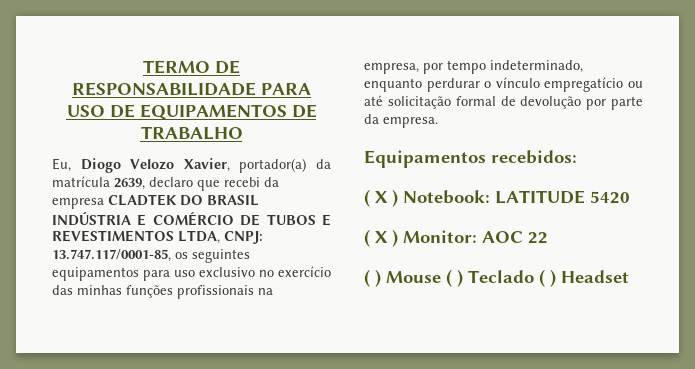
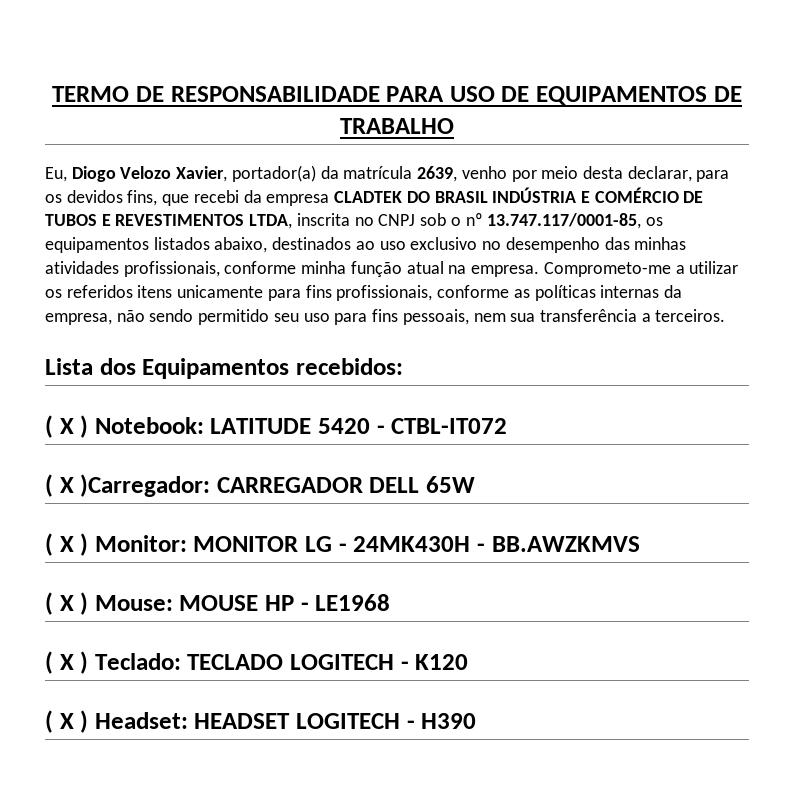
- Eu, Diogo Velozo Xavier, portador(a) da matrícula 2639, declaro que recebi da empresa CLADTEK DO BRASIL INDÚSTRIA E COMÉRCIO DE TUBOS E REVESTIMENTOS LTDA, CNPJ: 13.747.117/0001-85, os seguintes equipamentos para uso exclusivo no exercício das minhas funções profissionais na empresa, por tempo indeterminado, enquanto perdurar o vínculo empregatício ou até solicitação formal de devolução por parte da empresa.
- Equipamentos recebidos:
+ Eu, Diogo Velozo Xavier, portador(a) da matrícula 2639, venho por meio desta declarar, para os devidos fins, que recebi da empresa CLADTEK DO BRASIL INDÚSTRIA E COMÉRCIO DE TUBOS E REVESTIMENTOS LTDA, inscrita no CNPJ sob o nº 13.747.117/0001-85, os equipamentos listados abaixo, destinados ao uso exclusivo no desempenho das minhas atividades profissionais, conforme minha função atual na empresa. Comprometo-me a utilizar os referidos itens unicamente para fins profissionais, conforme as políticas internas da empresa, não sendo permitido seu uso para fins pessoais, nem sua transferência a terceiros.
+ Lista dos Equipamentos recebidos:
- ( X ) Notebook: LATITUDE 5420
- ( X ) Monitor: AOC 22
- ( ) Mouse ( ) Teclado ( ) Headset
+ ( X ) Notebook: LATITUDE 5420 - CTBL-IT072
+ ( X )Carregador: CARREGADOR DELL 65W
+ ( X ) Monitor: MONITOR LG - 24MK430H - BB.AWZKMVS
+ ( X ) Mouse: MOUSE HP - LE1968
+ ( X ) Teclado: TECLADO LOGITECH - K120
+ ( X ) Headset: HEADSET LOGITECH - H390

